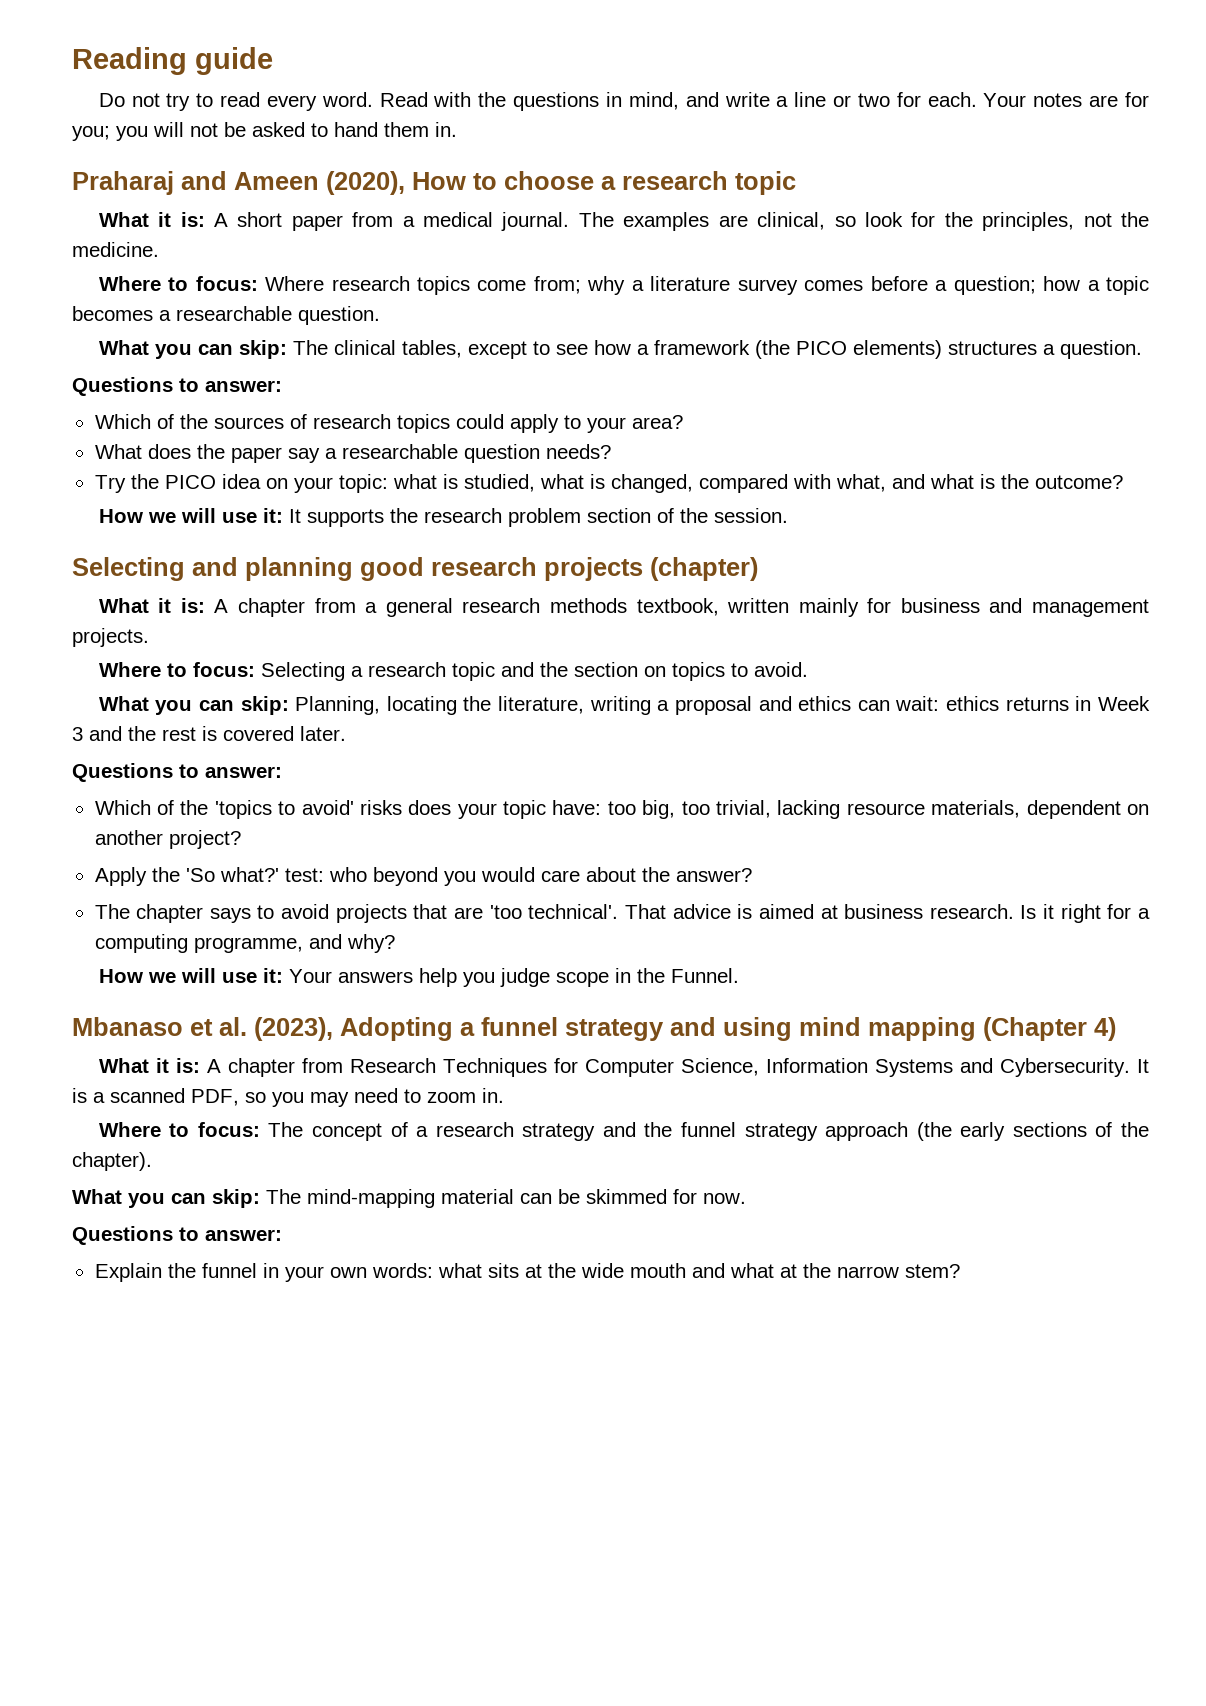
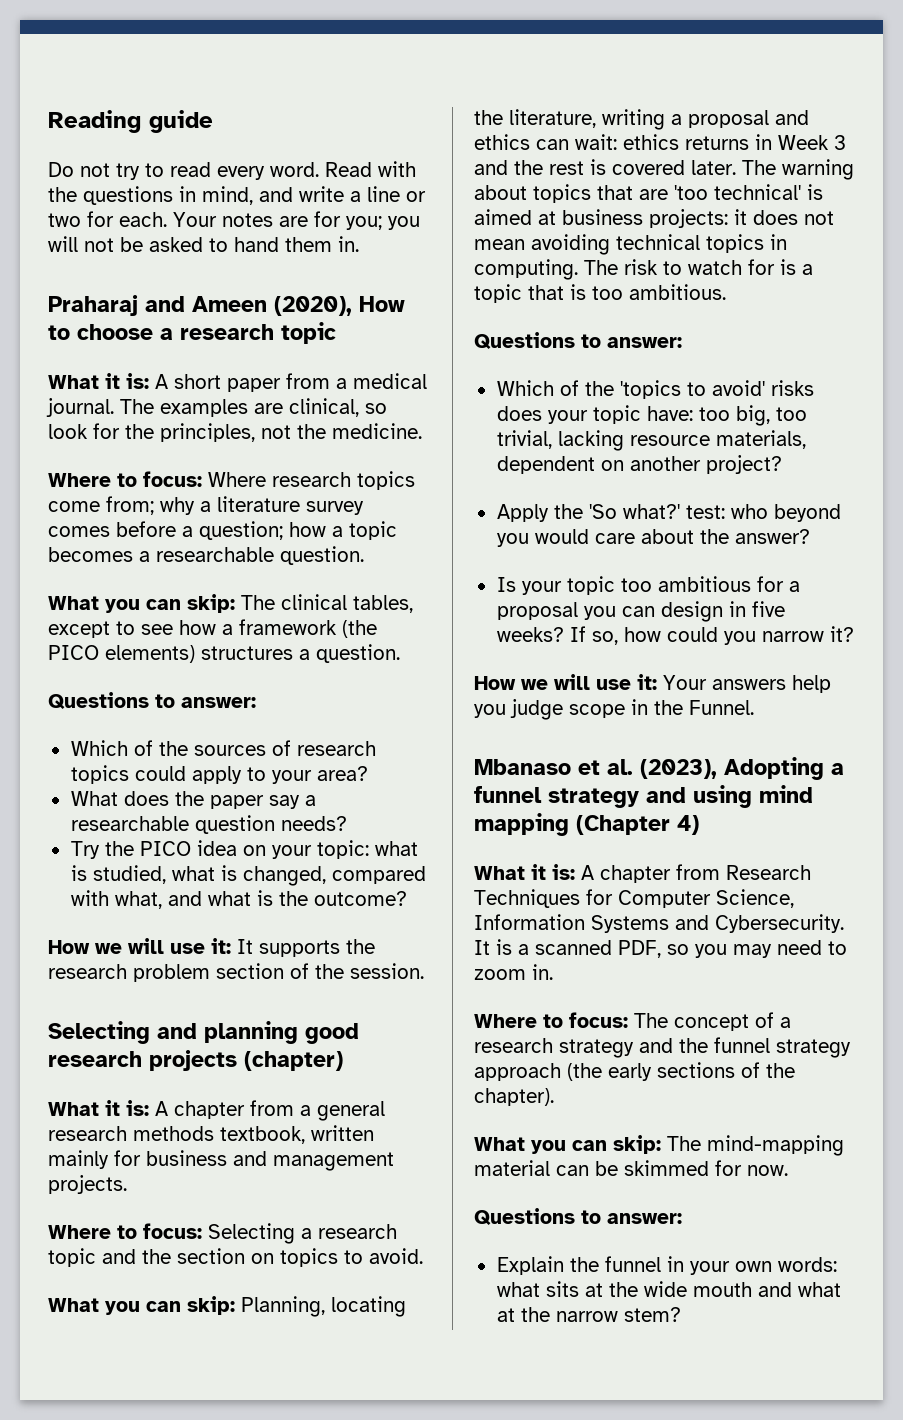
+ The warning about topics that are 'too technical' is aimed at business projects: it does not mean avoiding technical topics in computing. The risk to watch for is a topic that is too ambitious.
- The chapter says to avoid projects that are 'too technical'. That advice is aimed at business research. Is it right for a computing programme, and why?
+ Is your topic too ambitious for a proposal you can design in five weeks? If so, how could you narrow it?

